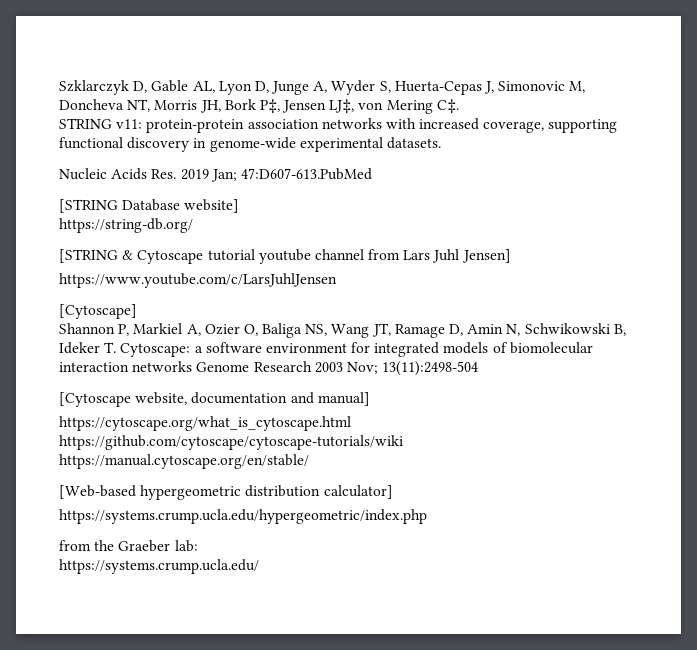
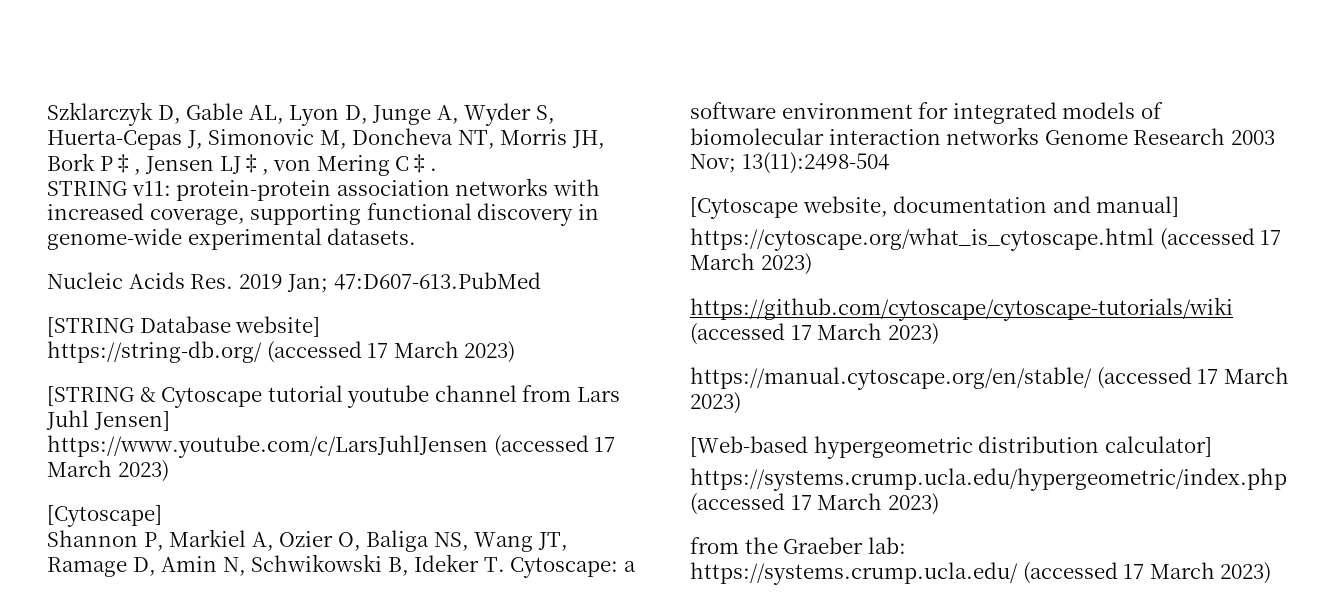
- https://string-db.org/
+ https://string-db.org/ (accessed 17 March 2023)
- https://www.youtube.com/c/LarsJuhlJensen
+ https://www.youtube.com/c/LarsJuhlJensen (accessed 17 March 2023)
- https://cytoscape.org/what_is_cytoscape.html https://github.com/cytoscape/cytoscape-tutorials/wiki https://manual.cytoscape.org/en/stable/
+ https://cytoscape.org/what_is_cytoscape.html (accessed 17 March 2023)
+ https://github.com/cytoscape/cytoscape-tutorials/wiki (accessed 17 March 2023)
+ https://manual.cytoscape.org/en/stable/ (accessed 17 March 2023)
- https://systems.crump.ucla.edu/hypergeometric/index.php
+ https://systems.crump.ucla.edu/hypergeometric/index.php (accessed 17 March 2023)
- https://systems.crump.ucla.edu/
+ https://systems.crump.ucla.edu/ (accessed 17 March 2023)

